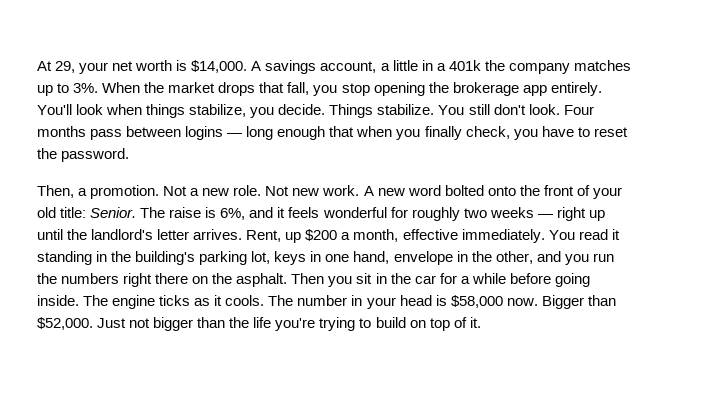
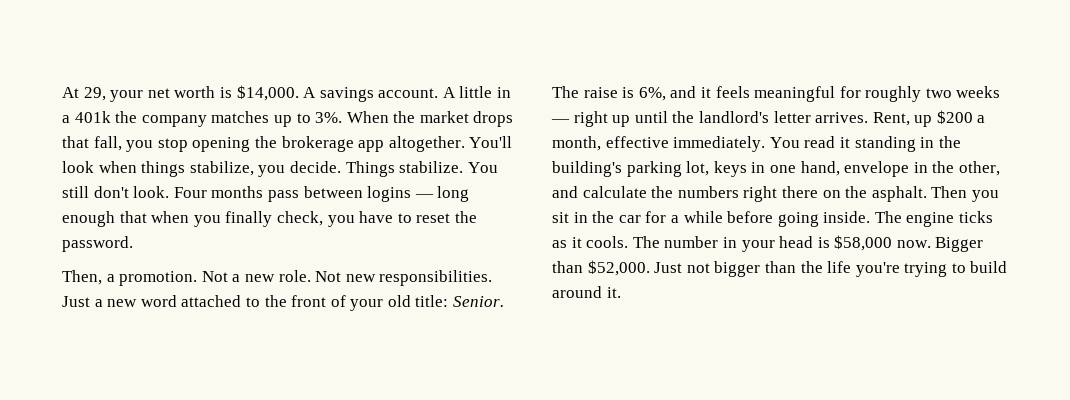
- A savings account, a little in a 401k the company matches up to 3%.
+ A savings account. A little in a 401k the company matches up to 3%.
- When the market drops that fall, you stop opening the brokerage app entirely.
+ When the market drops that fall, you stop opening the brokerage app altogether.
- Not new work. A new word bolted onto the front of your old title: Senior.
+ Not new responsibilities. Just a new word attached to the front of your old title: Senior.
- The raise is 6%, and it feels wonderful for roughly two weeks — right up until the landlord's letter arrives.
+ The raise is 6%, and it feels meaningful for roughly two weeks — right up until the landlord's letter arrives.
- You read it standing in the building's parking lot, keys in one hand, envelope in the other, and you run the numbers right there on the asphalt.
+ You read it standing in the building's parking lot, keys in one hand, envelope in the other, and calculate the numbers right there on the asphalt.
- Just not bigger than the life you're trying to build on top of it.
+ Just not bigger than the life you're trying to build around it.

